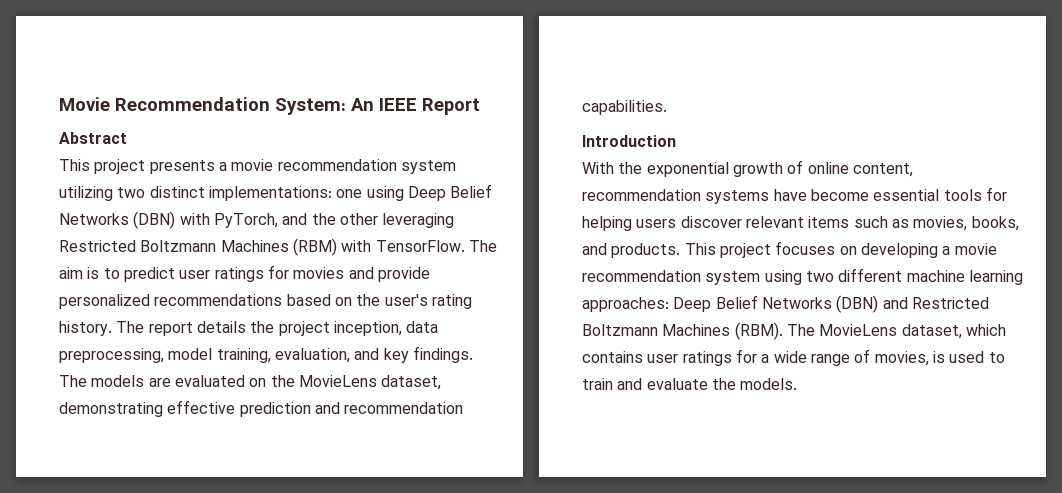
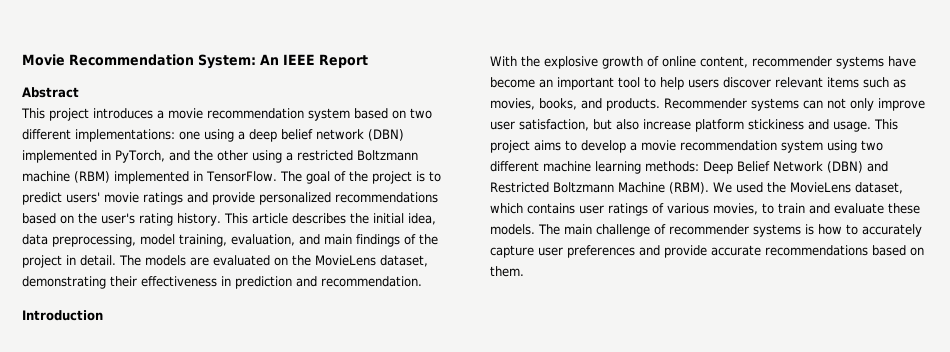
- This project presents a movie recommendation system utilizing two distinct implementations: one using Deep Belief Networks (DBN) with PyTorch, and the other leveraging Restricted Boltzmann Machines (RBM) with TensorFlow. The aim is to predict user ratings for movies and provide personalized recommendations based on the user's rating history.
+ This project introduces a movie recommendation system based on two different implementations: one using a deep belief network (DBN) implemented in PyTorch, and the other using a restricted Boltzmann machine (RBM) implemented in TensorFlow. The goal of the project is to predict users' movie ratings and provide personalized recommendations based on the user's rating history.
- The report details the project inception, data preprocessing, model training, evaluation, and key findings.
+ This article describes the initial idea, data preprocessing, model training, evaluation, and main findings of the project in detail.
- The models are evaluated on the MovieLens dataset, demonstrating effective prediction and recommendation capabilities.
+ The models are evaluated on the MovieLens dataset, demonstrating their effectiveness in prediction and recommendation.
- With the exponential growth of online content, recommendation systems have become essential tools for helping users discover relevant items such as movies, books, and products.
+ With the explosive growth of online content, recommender systems have become an important tool to help users discover relevant items such as movies, books, and products.
- This project focuses on developing a movie recommendation system using two different machine learning approaches: Deep Belief Networks (DBN) and Restricted Boltzmann Machines (RBM). The MovieLens dataset, which contains user ratings for a wide range of movies, is used to train and evaluate the models.
+ Recommender systems can not only improve user satisfaction, but also increase platform stickiness and usage. This project aims to develop a movie recommendation system using two different machine learning methods: Deep Belief Network (DBN) and Restricted Boltzmann Machine (RBM). We used the MovieLens dataset, which contains user ratings of various movies, to train and evaluate these models. The main challenge of recommender systems is how to accurately capture user preferences and provide accurate recommendations based on them.

